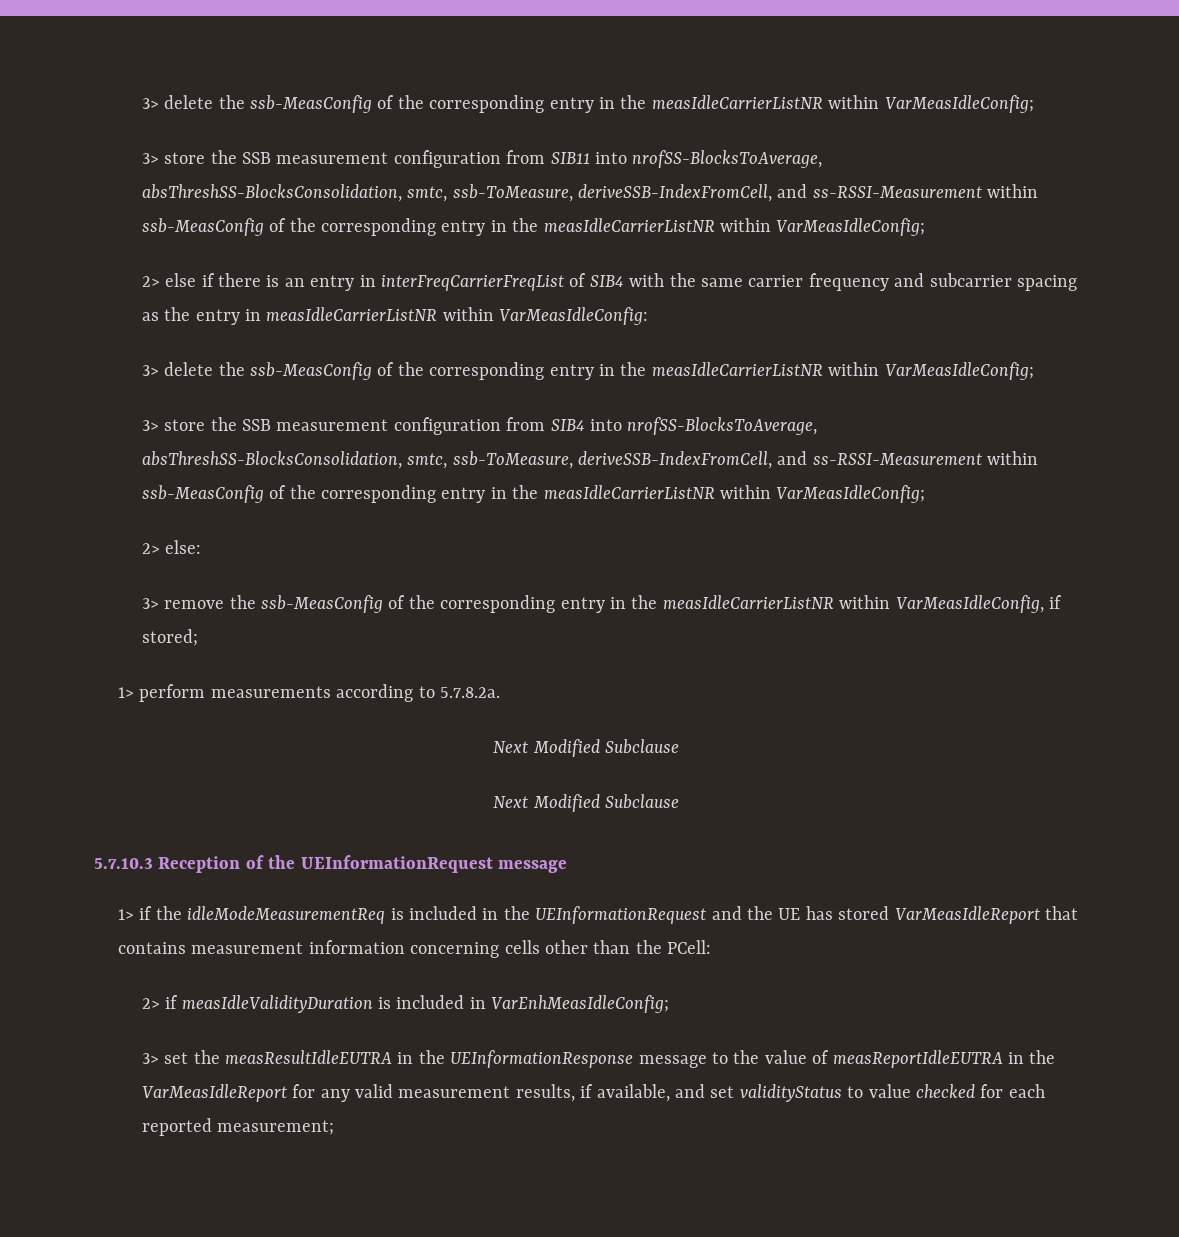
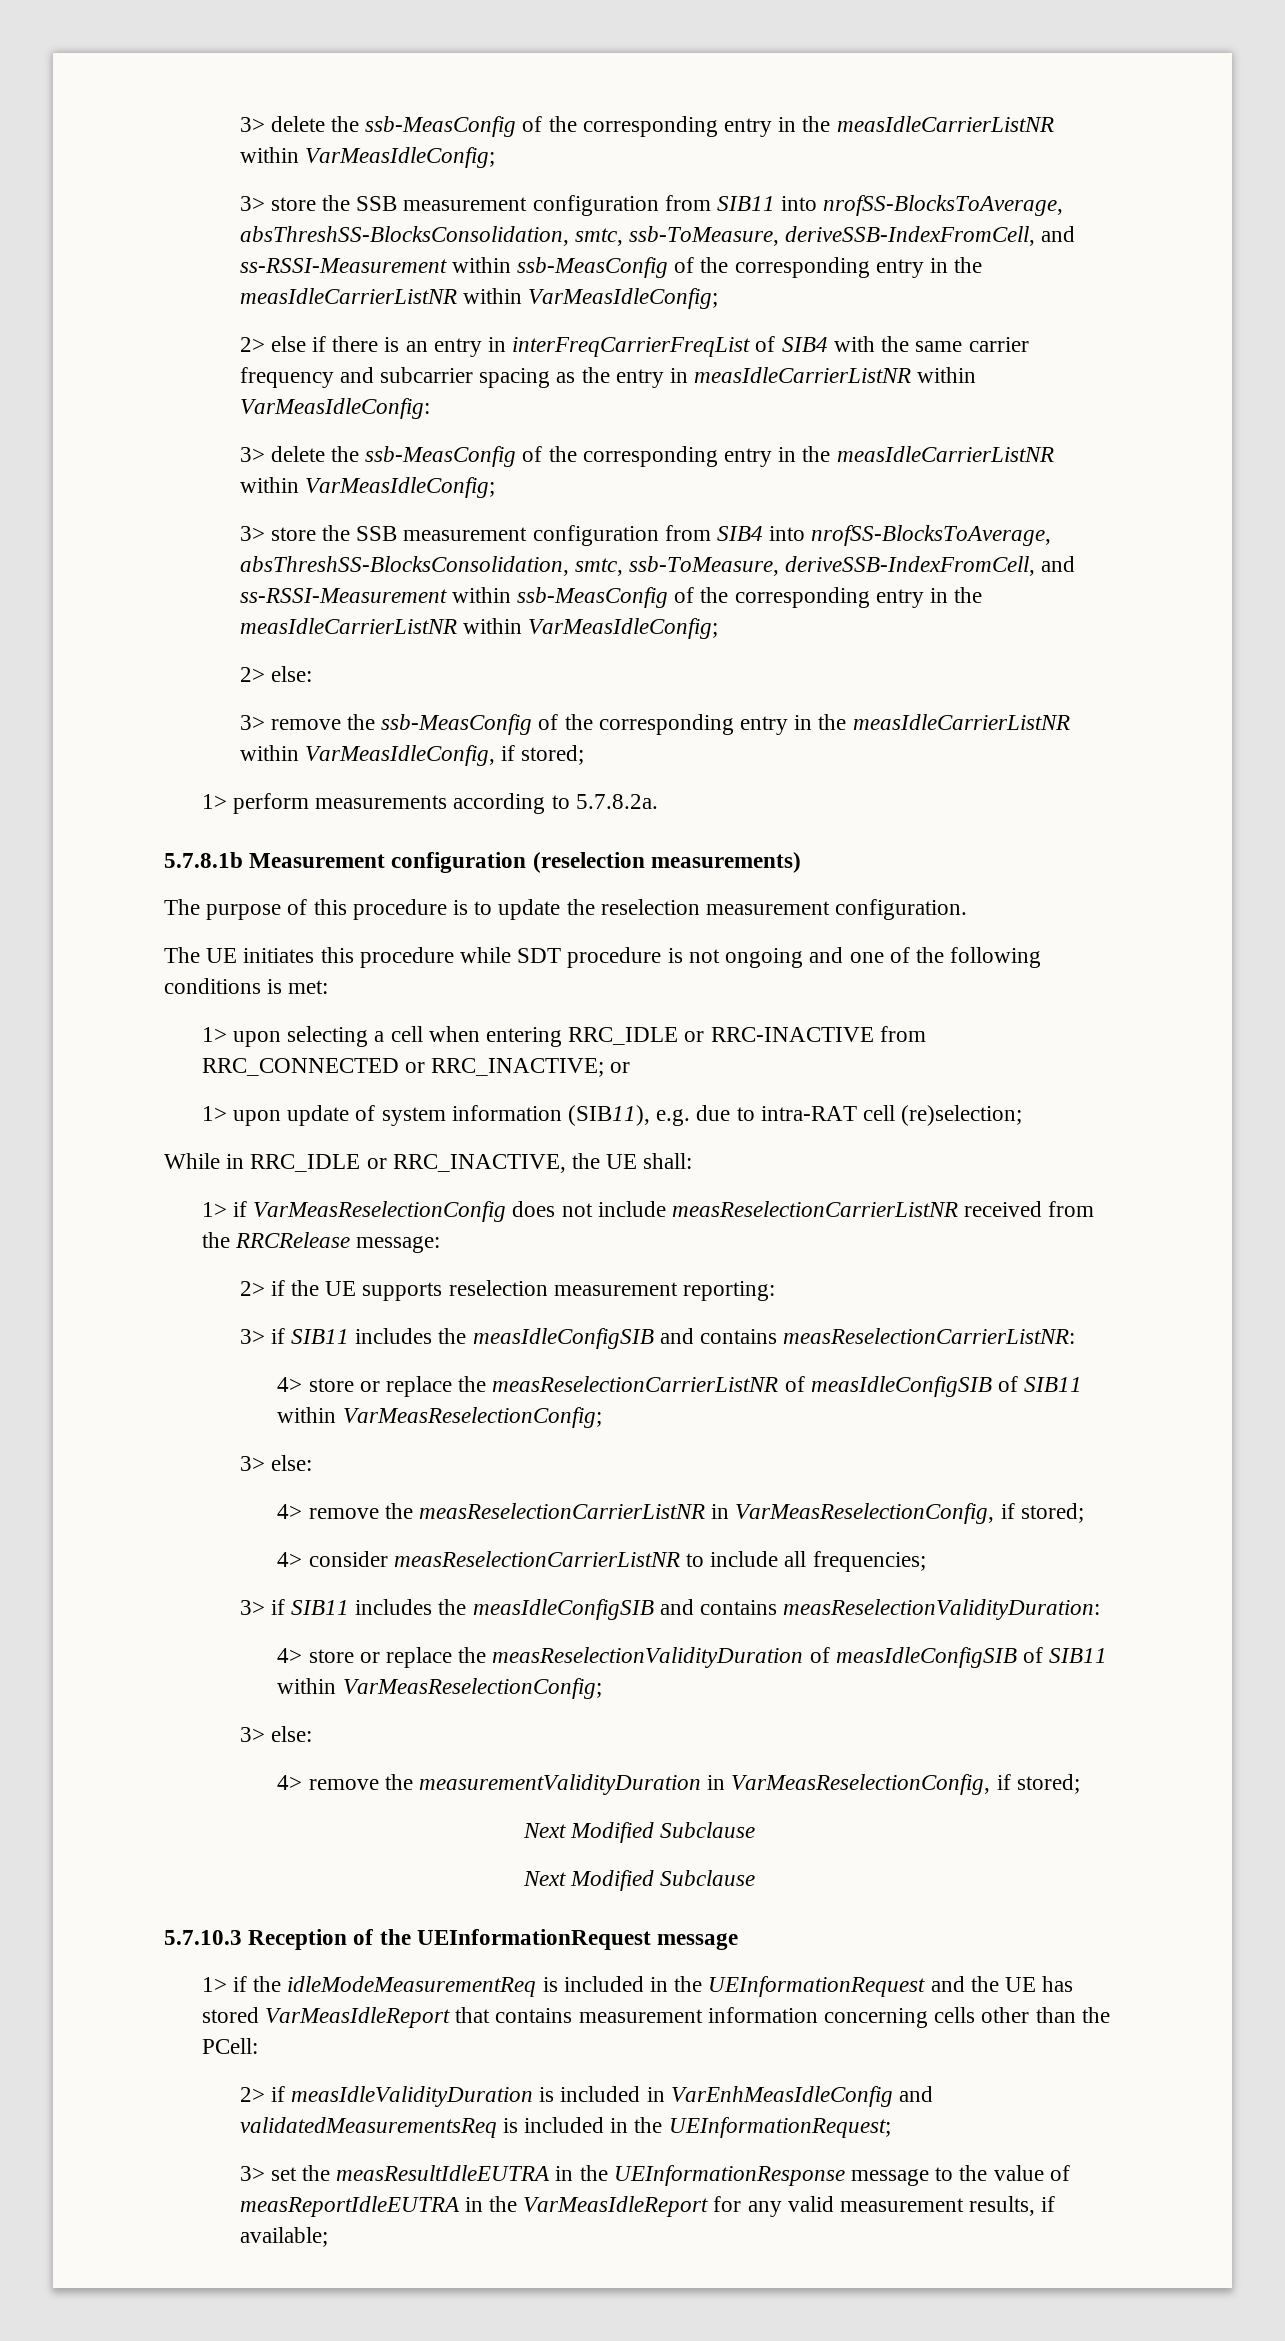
+ 5.7.8.1b Measurement configuration (reselection measurements)
+ The purpose of this procedure is to update the reselection measurement configuration.
+ The UE initiates this procedure while SDT procedure is not ongoing and one of the following conditions is met:
+ 1> upon selecting a cell when entering RRC_IDLE or RRC-INACTIVE from RRC_CONNECTED or RRC_INACTIVE; or
+ 1> upon update of system information (SIB11), e.g. due to intra-RAT cell (re)selection;
+ While in RRC_IDLE or RRC_INACTIVE, the UE shall:
+ 1> if VarMeasReselectionConfig does not include measReselectionCarrierListNR received from the RRCRelease message:
+ 2> if the UE supports reselection measurement reporting:
+ 3> if SIB11 includes the measIdleConfigSIB and contains measReselectionCarrierListNR:
+ 4> store or replace the measReselectionCarrierListNR of measIdleConfigSIB of SIB11 within VarMeasReselectionConfig;
+ 3> else:
+ 4> remove the measReselectionCarrierListNR in VarMeasReselectionConfig, if stored;
+ 4> consider measReselectionCarrierListNR to include all frequencies;
+ 3> if SIB11 includes the measIdleConfigSIB and contains measReselectionValidityDuration:
+ 4> store or replace the measReselectionValidityDuration of measIdleConfigSIB of SIB11 within VarMeasReselectionConfig;
+ 3> else:
+ 4> remove the measurementValidityDuration in VarMeasReselectionConfig, if stored;
- 2> if measIdleValidityDuration is included in VarEnhMeasIdleConfig;
+ 2> if measIdleValidityDuration is included in VarEnhMeasIdleConfig and validatedMeasurementsReq is included in the UEInformationRequest;
- 3> set the measResultIdleEUTRA in the UEInformationResponse message to the value of measReportIdleEUTRA in the VarMeasIdleReport for any valid measurement results, if available, and set validityStatus to value checked for each reported measurement;
+ 3> set the measResultIdleEUTRA in the UEInformationResponse message to the value of measReportIdleEUTRA in the VarMeasIdleReport for any valid measurement results, if available;

